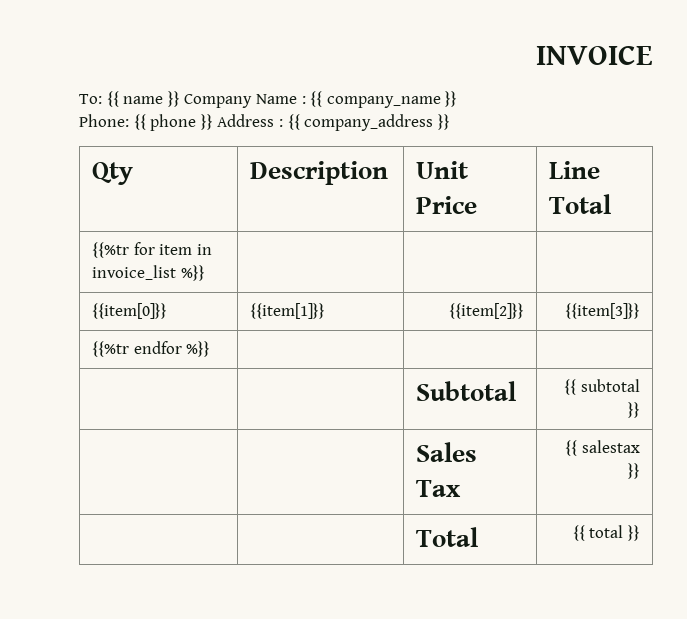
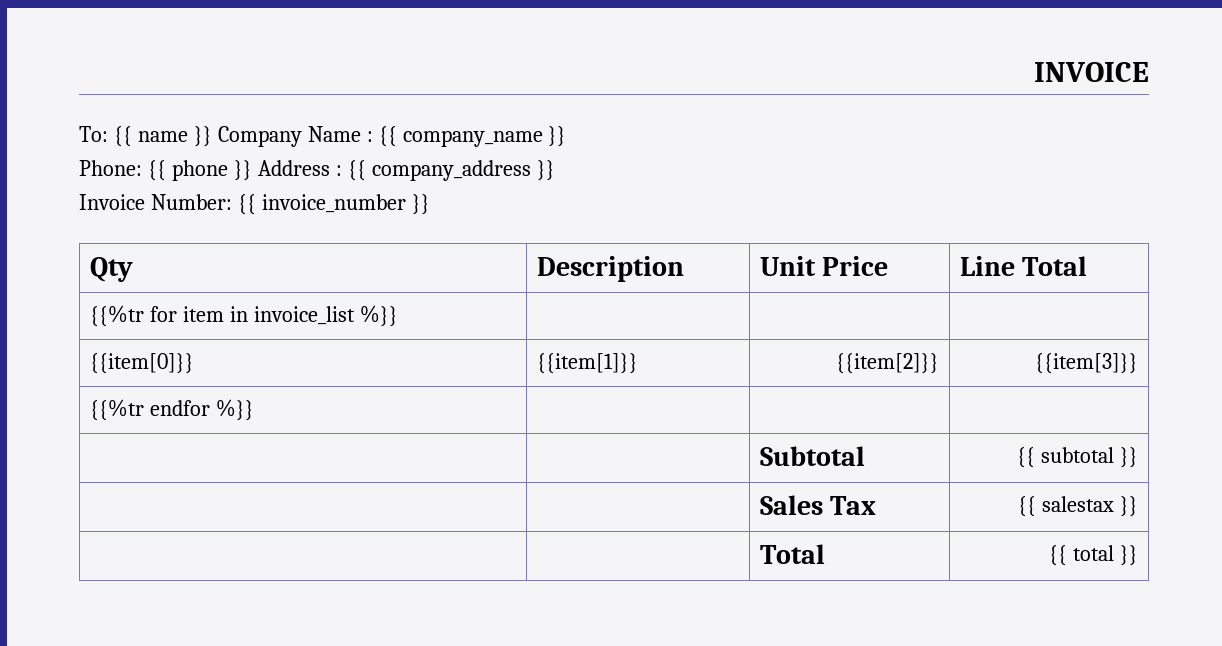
+ Invoice Number: {{ invoice_number }}

